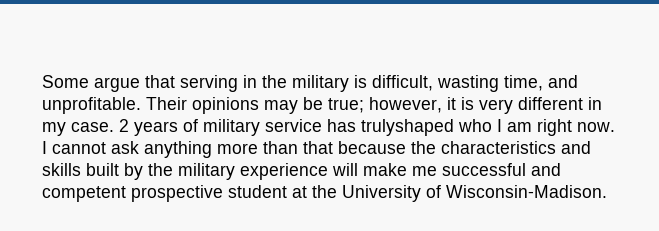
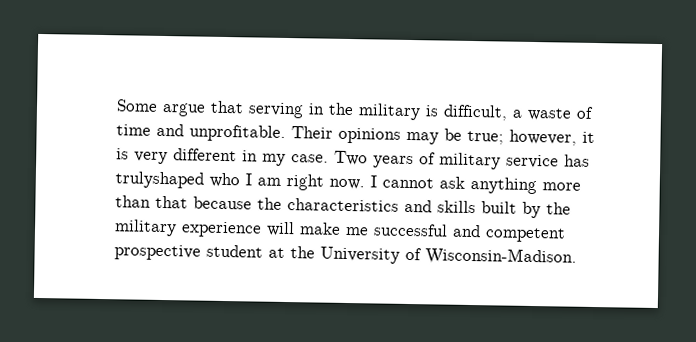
- Some argue that serving in the military is difficult, wasting time, and unprofitable.
+ Some argue that serving in the military is difficult, a waste of time and unprofitable.
- 2 years of military service has trulyshaped who I am right now.
+ Two years of military service has trulyshaped who I am right now.

